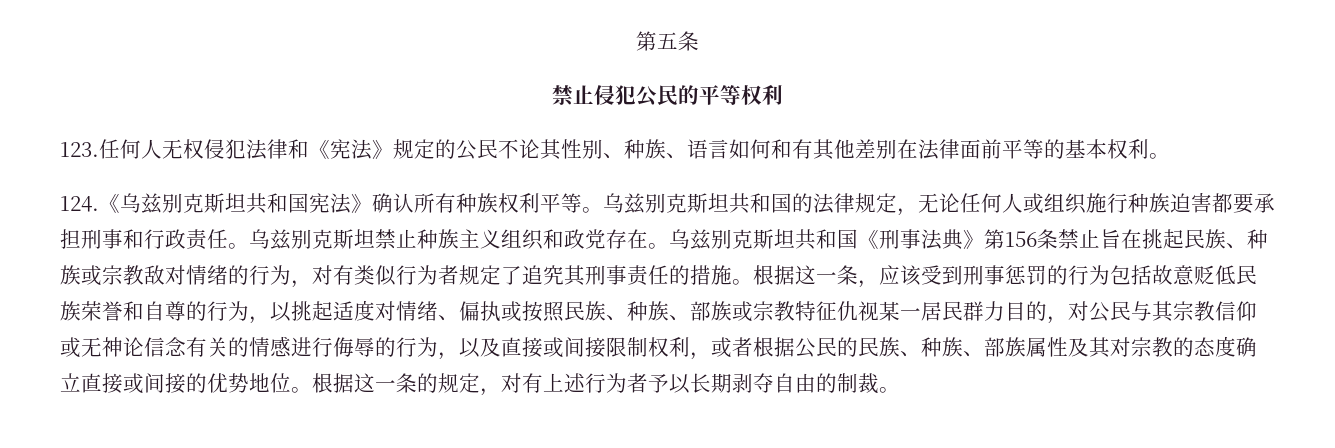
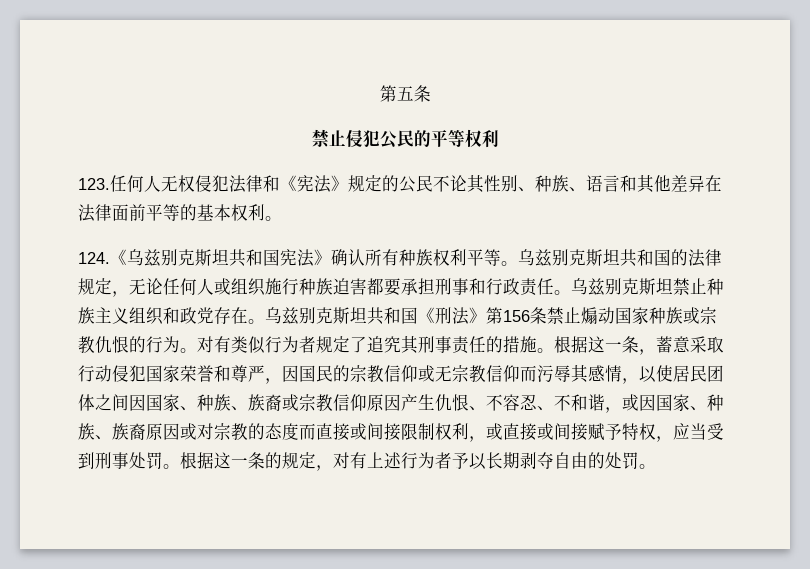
- 123.任何人无权侵犯法律和《宪法》规定的公民不论其性别、种族、语言如何和有其他差别在法律面前平等的基本权利。
+ 123.任何人无权侵犯法律和《宪法》规定的公民不论其性别、种族、语言和其他差异在法律面前平等的基本权利。
- 乌兹别克斯坦共和国《刑事法典》第156条禁止旨在挑起民族、种族或宗教敌对情绪的行为，对有类似行为者规定了追究其刑事责任的措施。
+ 乌兹别克斯坦共和国《刑法》第156条禁止煽动国家种族或宗教仇恨的行为。对有类似行为者规定了追究其刑事责任的措施。
- 根据这一条，应该受到刑事惩罚的行为包括故意贬低民族荣誉和自尊的行为，以挑起适度对情绪、偏执或按照民族、种族、部族或宗教特征仇视某一居民群力目的，对公民与其宗教信仰或无神论信念有关的情感进行侮辱的行为，以及直接或间接限制权利，或者根据公民的民族、种族、部族属性及其对宗教的态度确立直接或间接的优势地位。
+ 根据这一条，蓄意采取行动侵犯国家荣誉和尊严，因国民的宗教信仰或无宗教信仰而污辱其感情，以使居民团体之间因国家、种族、族裔或宗教信仰原因产生仇恨、不容忍、不和谐，或因国家、种族、族裔原因或对宗教的态度而直接或间接限制权利，或直接或间接赋予特权，应当受到刑事处罚。
- 根据这一条的规定，对有上述行为者予以长期剥夺自由的制裁。
+ 根据这一条的规定，对有上述行为者予以长期剥夺自由的处罚。

